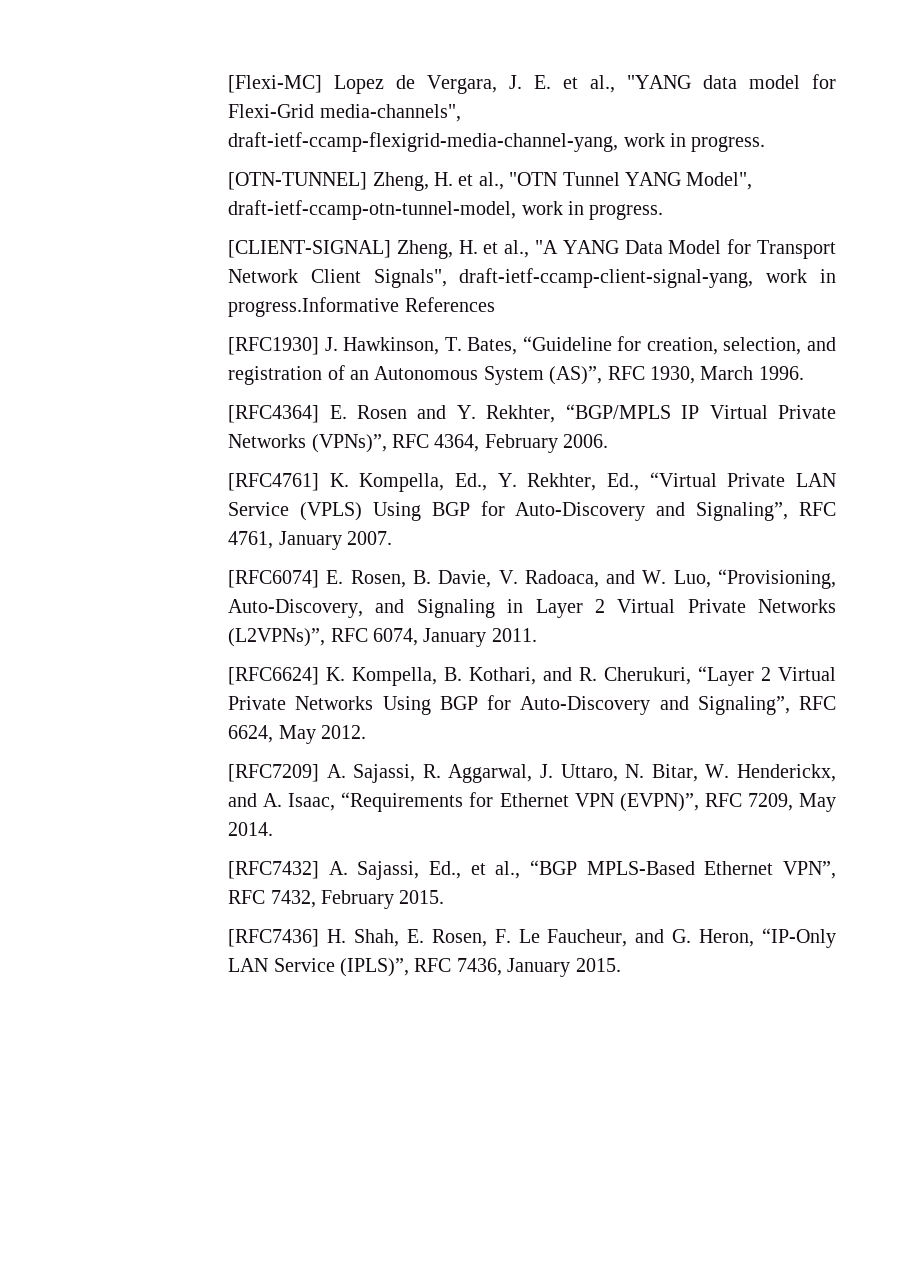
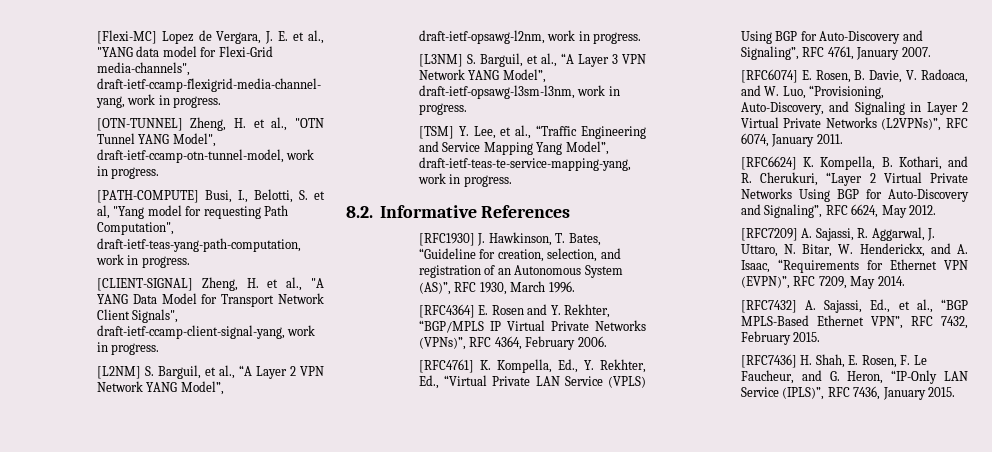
+ [PATH-COMPUTE] Busi, I., Belotti, S. et al, "Yang model for requesting Path Computation", draft-ietf-teas-yang-path-computation, work in progress.
- [CLIENT-SIGNAL] Zheng, H. et al., "A YANG Data Model for Transport Network Client Signals", draft-ietf-ccamp-client-signal-yang, work in progress.Informative References
+ [CLIENT-SIGNAL] Zheng, H. et al., "A YANG Data Model for Transport Network Client Signals", draft-ietf-ccamp-client-signal-yang, work in progress.
+ [L2NM] S. Barguil, et al., “A Layer 2 VPN Network YANG Model”, draft-ietf-opsawg-l2nm, work in progress.
+ [L3NM] S. Barguil, et al., “A Layer 3 VPN Network YANG Model”, draft-ietf-opsawg-l3sm-l3nm, work in progress.
+ [TSM] Y. Lee, et al., “Traffic Engineering and Service Mapping Yang Model”, draft-ietf-teas-te-service-mapping-yang, work in progress.
+ 8.2. Informative References

